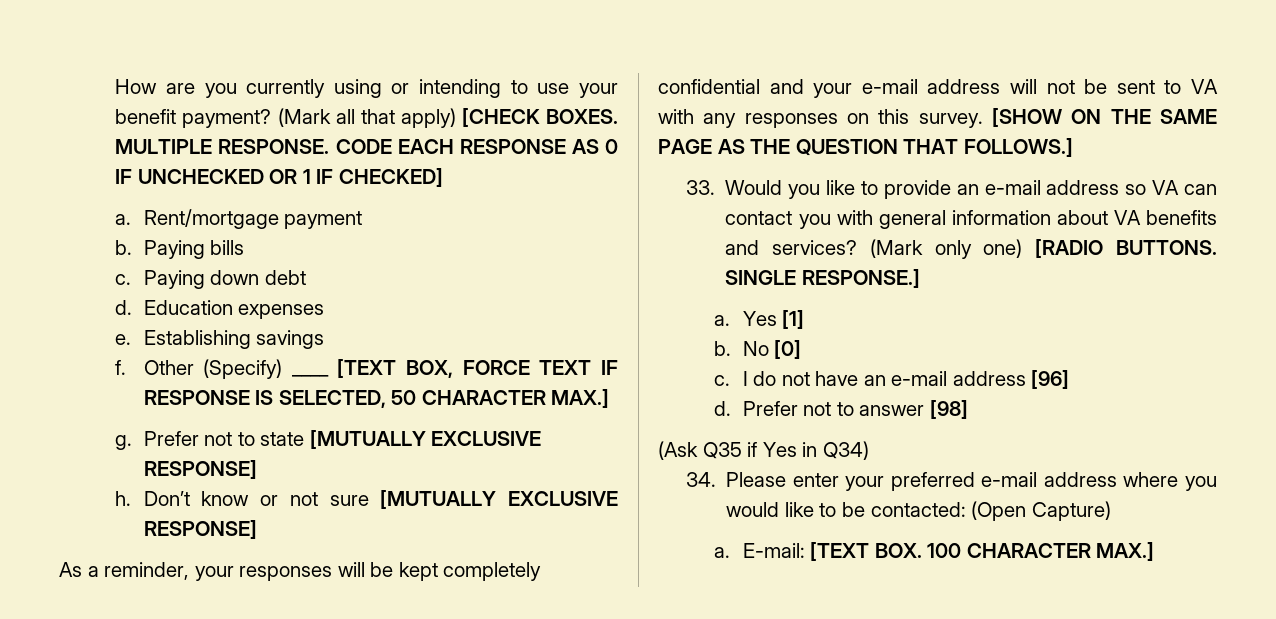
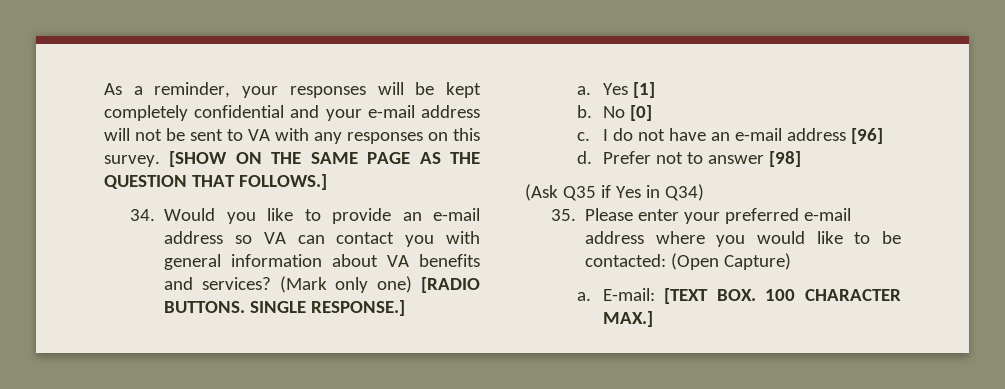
- How are you currently using or intending to use your benefit payment? (Mark all that apply) [CHECK BOXES. MULTIPLE RESPONSE. CODE EACH RESPONSE AS 0 IF UNCHECKED OR 1 IF CHECKED]
- a. Rent/mortgage payment
- b. Paying bills
- c. Paying down debt
- d. Education expenses
- e. Establishing savings
- f. Other (Specify) ____ [TEXT BOX, FORCE TEXT IF RESPONSE IS SELECTED, 50 CHARACTER MAX.]
- g. Prefer not to state [MUTUALLY EXCLUSIVE RESPONSE]
- h. Don’t know or not sure [MUTUALLY EXCLUSIVE RESPONSE]
- 33. Would you like to provide an e-mail address so VA can contact you with general information about VA benefits and services?
+ 34. Would you like to provide an e-mail address so VA can contact you with general information about VA benefits and services?
- 34. Please enter your preferred e-mail address where you would like to be contacted: (Open Capture)
+ 35. Please enter your preferred e-mail address where you would like to be contacted: (Open Capture)

